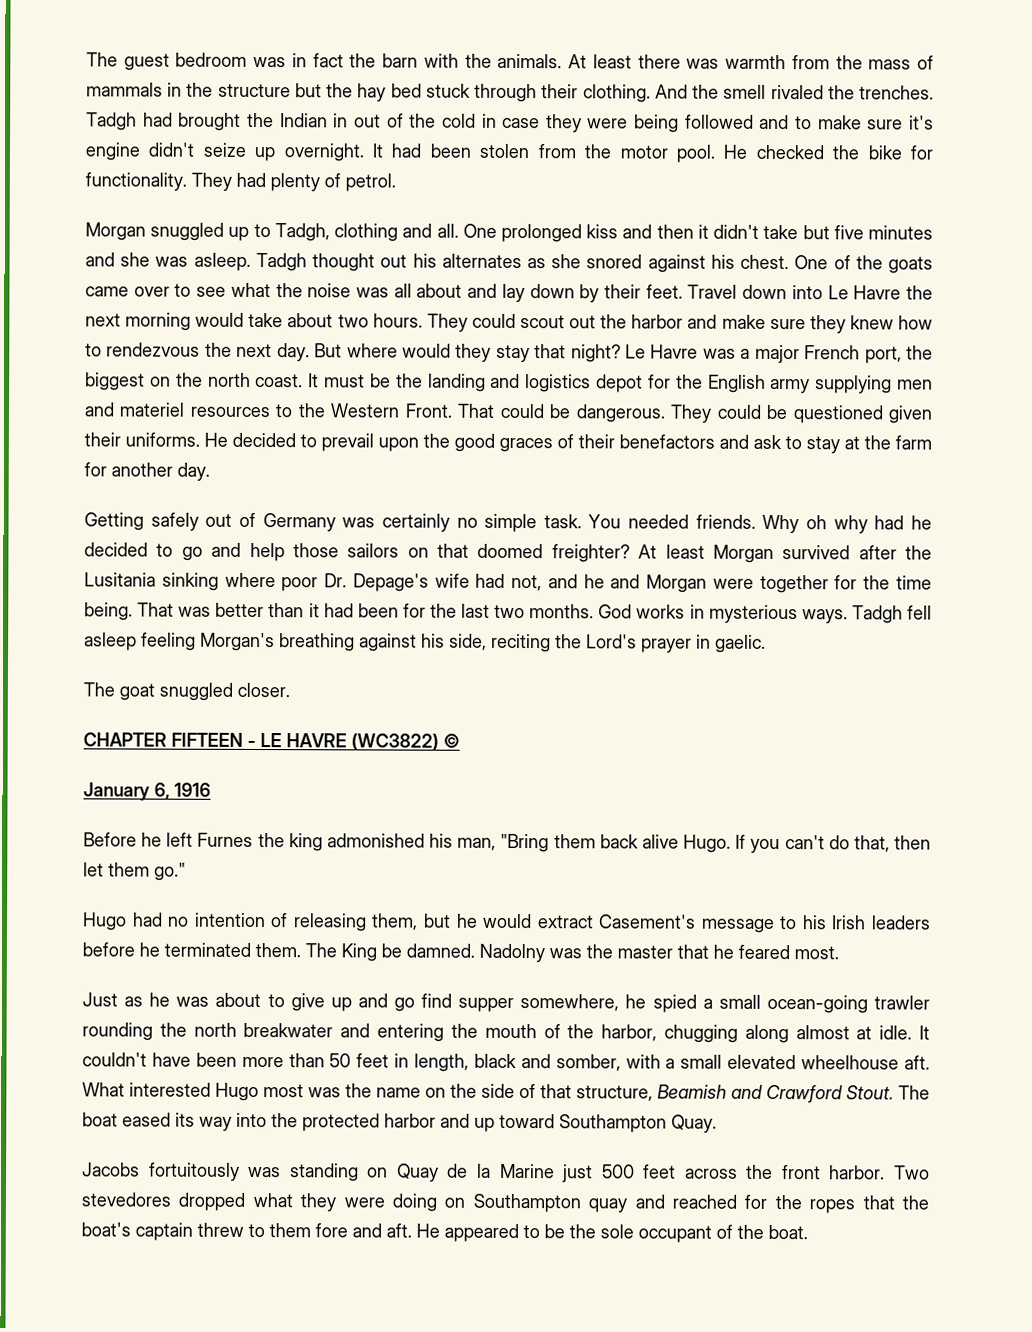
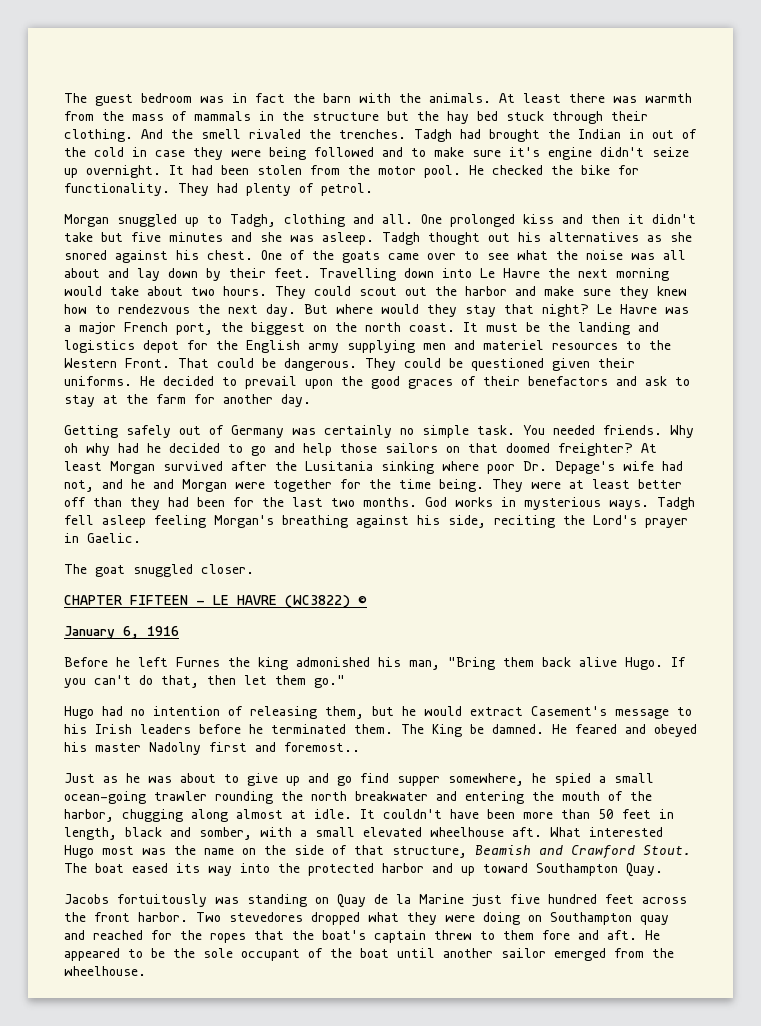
- Tadgh thought out his alternates as she snored against his chest.
+ Tadgh thought out his alternatives as she snored against his chest.
- Travel down into Le Havre the next morning would take about two hours.
+ Travelling down into Le Havre the next morning would take about two hours.
- That was better than it had been for the last two months.
+ They were at least better off than they had been for the last two months.
- Tadgh fell asleep feeling Morgan's breathing against his side, reciting the Lord's prayer in gaelic.
+ Tadgh fell asleep feeling Morgan's breathing against his side, reciting the Lord's prayer in Gaelic.
- Nadolny was the master that he feared most.
+ He feared and obeyed his master Nadolny first and foremost..
- Jacobs fortuitously was standing on Quay de la Marine just 500 feet across the front harbor.
+ Jacobs fortuitously was standing on Quay de la Marine just five hundred feet across the front harbor.
- He appeared to be the sole occupant of the boat.
+ He appeared to be the sole occupant of the boat until another sailor emerged from the wheelhouse.

